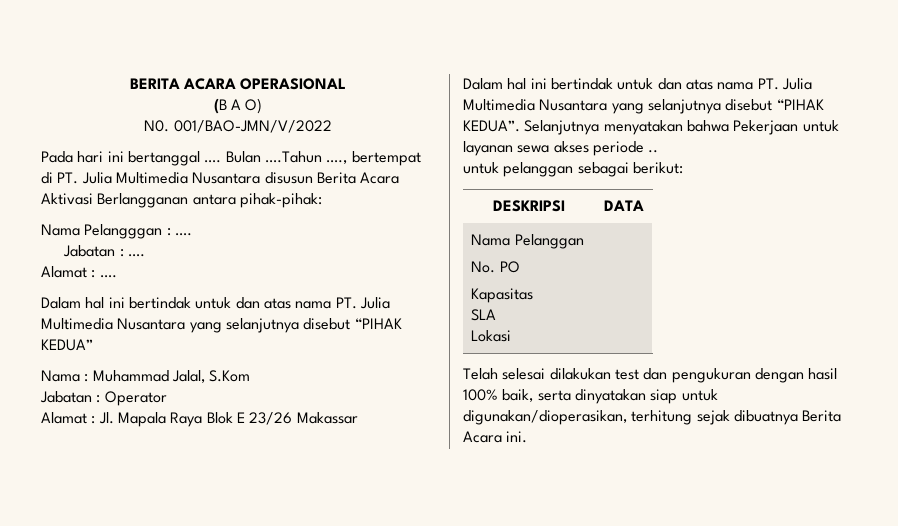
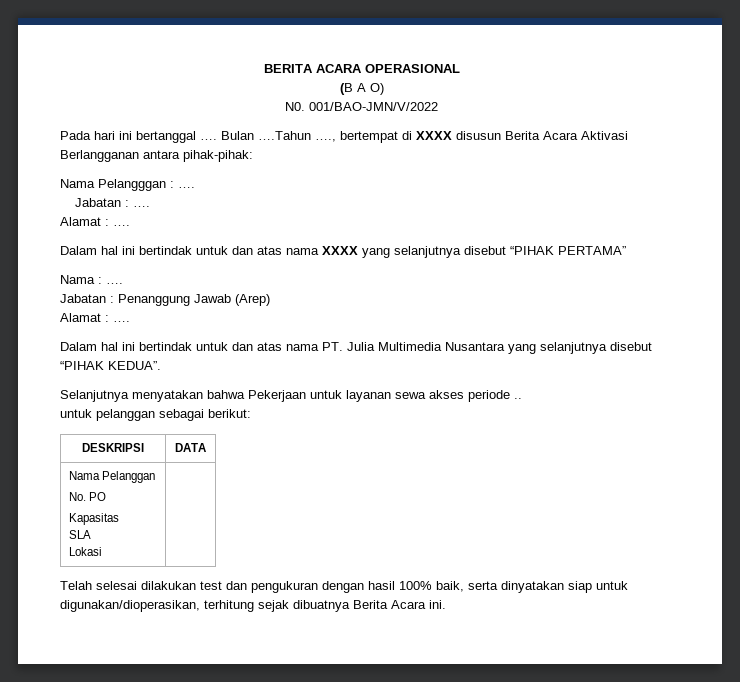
- Bulan ….Tahun …., bertempat di PT. Julia Multimedia Nusantara disusun Berita Acara Aktivasi Berlangganan antara pihak-pihak:
+ Bulan ….Tahun …., bertempat di XXXX disusun Berita Acara Aktivasi Berlangganan antara pihak-pihak:
- Dalam hal ini bertindak untuk dan atas nama PT. Julia Multimedia Nusantara yang selanjutnya disebut “PIHAK KEDUA”
+ Dalam hal ini bertindak untuk dan atas nama XXXX yang selanjutnya disebut “PIHAK PERTAMA”
- Nama : Muhammad Jalal, S.Kom
- Jabatan : Operator
- Alamat : Jl. Mapala Raya Blok E 23/26 Makassar
+ Nama : ….
+ Jabatan : Penanggung Jawab (Arep)
+ Alamat : ….
- Dalam hal ini bertindak untuk dan atas nama PT. Julia Multimedia Nusantara yang selanjutnya disebut “PIHAK KEDUA”. Selanjutnya menyatakan bahwa Pekerjaan untuk layanan sewa akses periode ..
+ Dalam hal ini bertindak untuk dan atas nama PT. Julia Multimedia Nusantara yang selanjutnya disebut “PIHAK KEDUA”.
+ Selanjutnya menyatakan bahwa Pekerjaan untuk layanan sewa akses periode ..

